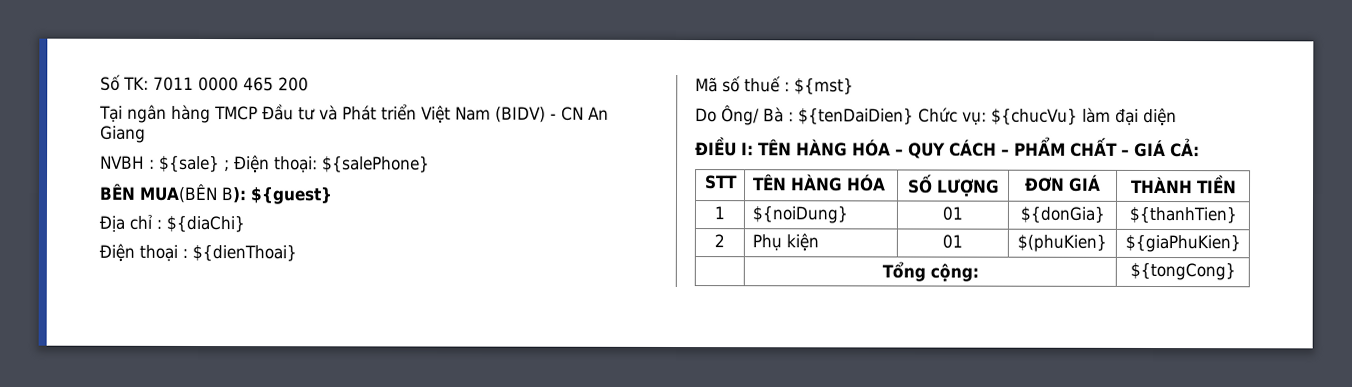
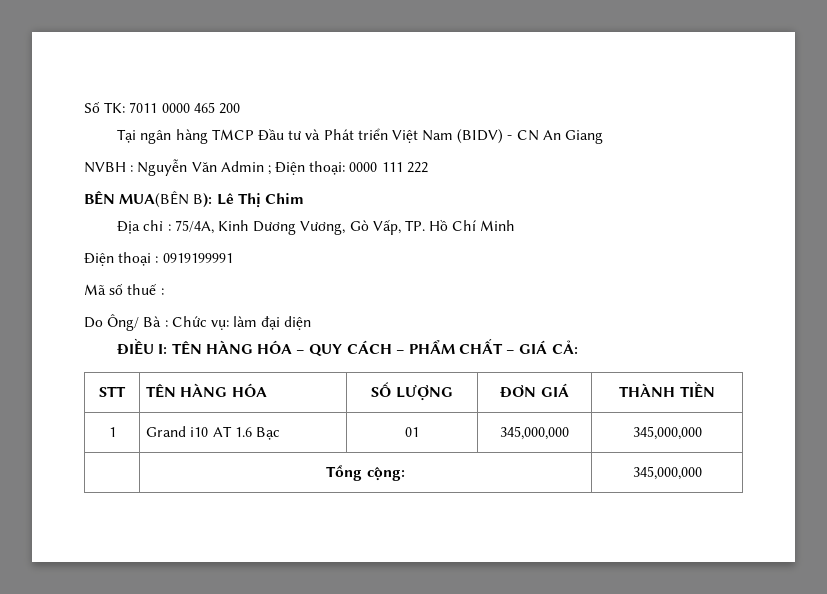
- NVBH : ${sale} ; Điện thoại: ${salePhone}
+ NVBH : Nguyễn Văn Admin ; Điện thoại: 0000 111 222
- BÊN MUA(BÊN B): ${guest}
+ BÊN MUA(BÊN B): Lê Thị Chim
- Địa chỉ : ${diaChi}
+ Địa chỉ : 75/4A, Kinh Dương Vương, Gò Vấp, TP. Hồ Chí Minh
- Điện thoại : ${dienThoai}
+ Điện thoại : 0919199991
- Mã số thuế : ${mst}
+ Mã số thuế :
- Do Ông/ Bà : ${tenDaiDien} Chức vụ: ${chucVu} làm đại diện
+ Do Ông/ Bà : Chức vụ: làm đại diện
- 1 | ${noiDung} | 01 | ${donGia} | ${thanhTien}
- 2 | Phụ kiện | 01 | $(phuKien} | ${giaPhuKien}
+ 1 | Grand i10 AT 1.6 Bạc | 01 | 345,000,000 | 345,000,000
- | Tổng cộng: | ${tongCong}
+ | Tổng cộng: | 345,000,000

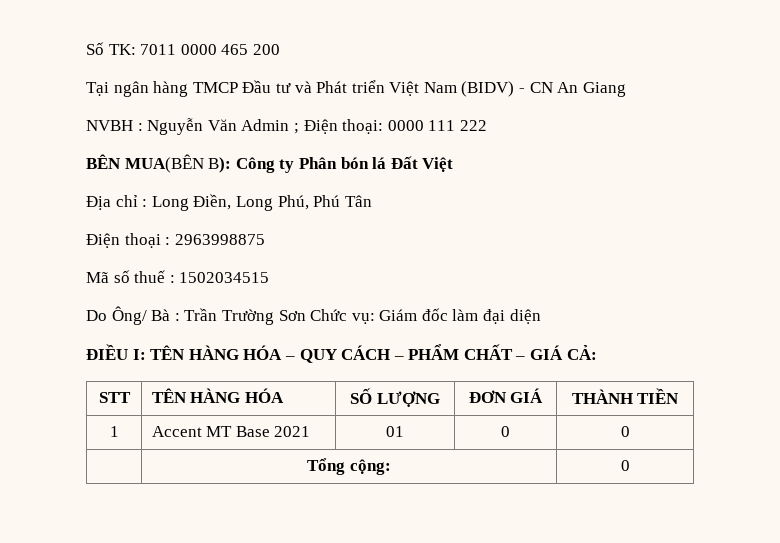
- BÊN MUA(BÊN B): Lê Thị Chim
- Địa chỉ : 75/4A, Kinh Dương Vương, Gò Vấp, TP. Hồ Chí Minh
+ BÊN MUA(BÊN B): Công ty Phân bón lá Đất Việt
+ Địa chỉ : Long Điền, Long Phú, Phú Tân
- Điện thoại : 0919199991
+ Điện thoại : 2963998875
- Mã số thuế :
+ Mã số thuế : 1502034515
- Do Ông/ Bà : Chức vụ: làm đại diện
+ Do Ông/ Bà : Trần Trường Sơn Chức vụ: Giám đốc làm đại diện
- 1 | Grand i10 AT 1.6 Bạc | 01 | 345,000,000 | 345,000,000
+ 1 | Accent MT Base 2021 | 01 | 0 | 0
- | Tổng cộng: | 345,000,000
+ | Tổng cộng: | 0

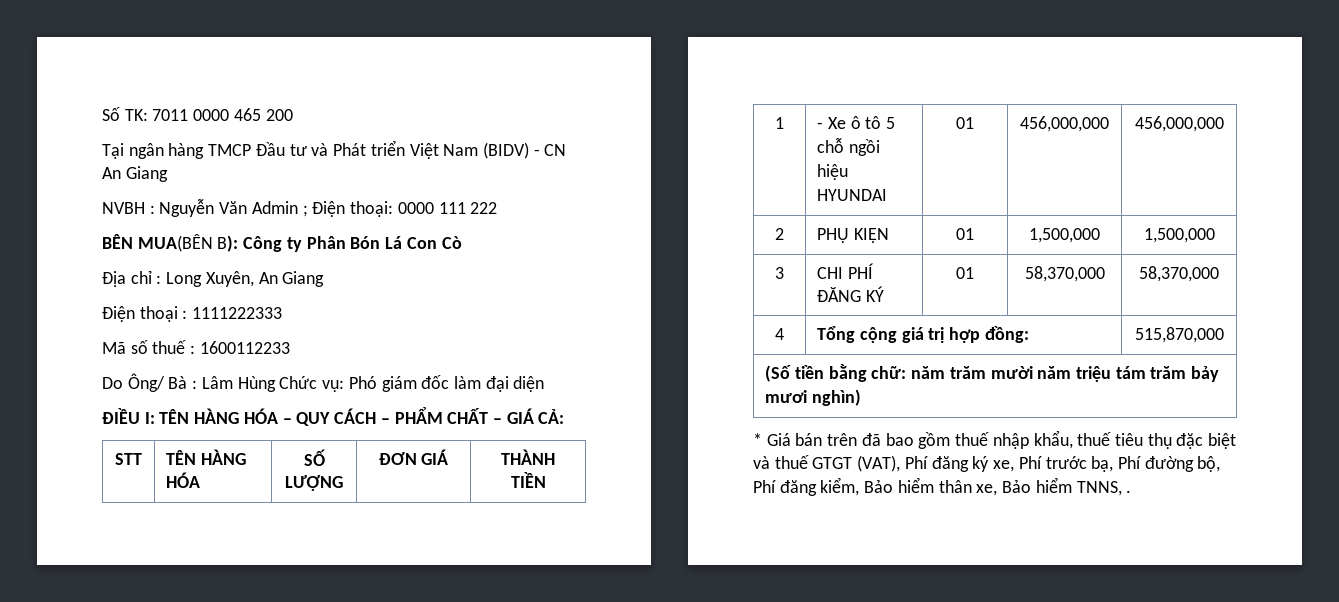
- BÊN MUA(BÊN B): Công ty Phân bón lá Đất Việt
+ BÊN MUA(BÊN B): Công ty Phân Bón Lá Con Cò
- Địa chỉ : Long Điền, Long Phú, Phú Tân
+ Địa chỉ : Long Xuyên, An Giang
- Điện thoại : 2963998875
+ Điện thoại : 1111222333
- Mã số thuế : 1502034515
+ Mã số thuế : 1600112233
- Do Ông/ Bà : Trần Trường Sơn Chức vụ: Giám đốc làm đại diện
+ Do Ông/ Bà : Lâm Hùng Chức vụ: Phó giám đốc làm đại diện
- 1 | Accent MT Base 2021 | 01 | 0 | 0
- | Tổng cộng: | 0
+ 1 | - Xe ô tô 5 chỗ ngồi hiệu HYUNDAI | 01 | 456,000,000 | 456,000,000
+ 2 | PHỤ KIỆN | 01 | 1,500,000 | 1,500,000
+ 3 | CHI PHÍ ĐĂNG KÝ | 01 | 58,370,000 | 58,370,000
+ 4 | Tổng cộng giá trị hợp đồng: | 515,870,000
+ (Số tiền bằng chữ: năm trăm mười năm triệu tám trăm bảy mươi nghìn)
+ * Giá bán trên đã bao gồm thuế nhập khẩu, thuế tiêu thụ đặc biệt và thuế GTGT (VAT), Phí đăng ký xe, Phí trước bạ, Phí đường bộ, Phí đăng kiểm, Bảo hiểm thân xe, Bảo hiểm TNNS, .

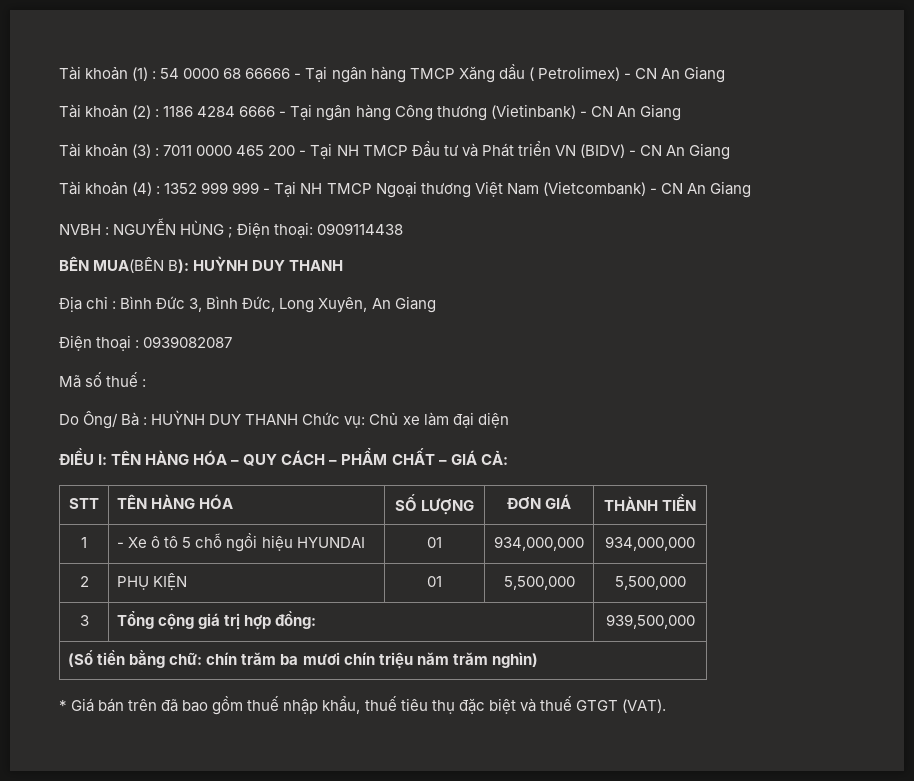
- Số TK: 7011 0000 465 200
- Tại ngân hàng TMCP Đầu tư và Phát triển Việt Nam (BIDV) - CN An Giang
+ Tài khoản (1) : 54 0000 68 66666 - Tại ngân hàng TMCP Xăng dầu ( Petrolimex) - CN An Giang
+ Tài khoản (2) : 1186 4284 6666 - Tại ngân hàng Công thương (Vietinbank) - CN An Giang
+ Tài khoản (3) : 7011 0000 465 200 - Tại NH TMCP Đầu tư và Phát triển VN (BIDV) - CN An Giang
+ Tài khoản (4) : 1352 999 999 - Tại NH TMCP Ngoại thương Việt Nam (Vietcombank) - CN An Giang
- NVBH : Nguyễn Văn Admin ; Điện thoại: 0000 111 222
- BÊN MUA(BÊN B): Công ty Phân Bón Lá Con Cò
- Địa chỉ : Long Xuyên, An Giang
+ NVBH : NGUYỄN HÙNG ; Điện thoại: 0909114438
+ BÊN MUA(BÊN B): HUỲNH DUY THANH
+ Địa chỉ : Bình Đức 3, Bình Đức, Long Xuyên, An Giang
- Điện thoại : 1111222333
+ Điện thoại : 0939082087
- Mã số thuế : 1600112233
+ Mã số thuế :
- Do Ông/ Bà : Lâm Hùng Chức vụ: Phó giám đốc làm đại diện
+ Do Ông/ Bà : HUỲNH DUY THANH Chức vụ: Chủ xe làm đại diện
- 1 | - Xe ô tô 5 chỗ ngồi hiệu HYUNDAI | 01 | 456,000,000 | 456,000,000
+ 1 | - Xe ô tô 5 chỗ ngồi hiệu HYUNDAI | 01 | 934,000,000 | 934,000,000
- 2 | PHỤ KIỆN | 01 | 1,500,000 | 1,500,000
+ 2 | PHỤ KIỆN | 01 | 5,500,000 | 5,500,000
- 3 | CHI PHÍ ĐĂNG KÝ | 01 | 58,370,000 | 58,370,000
- 4 | Tổng cộng giá trị hợp đồng: | 515,870,000
+ 3 | Tổng cộng giá trị hợp đồng: | 939,500,000
- (Số tiền bằng chữ: năm trăm mười năm triệu tám trăm bảy mươi nghìn)
+ (Số tiền bằng chữ: chín trăm ba mươi chín triệu năm trăm nghìn)
- * Giá bán trên đã bao gồm thuế nhập khẩu, thuế tiêu thụ đặc biệt và thuế GTGT (VAT), Phí đăng ký xe, Phí trước bạ, Phí đường bộ, Phí đăng kiểm, Bảo hiểm thân xe, Bảo hiểm TNNS, .
+ * Giá bán trên đã bao gồm thuế nhập khẩu, thuế tiêu thụ đặc biệt và thuế GTGT (VAT).

